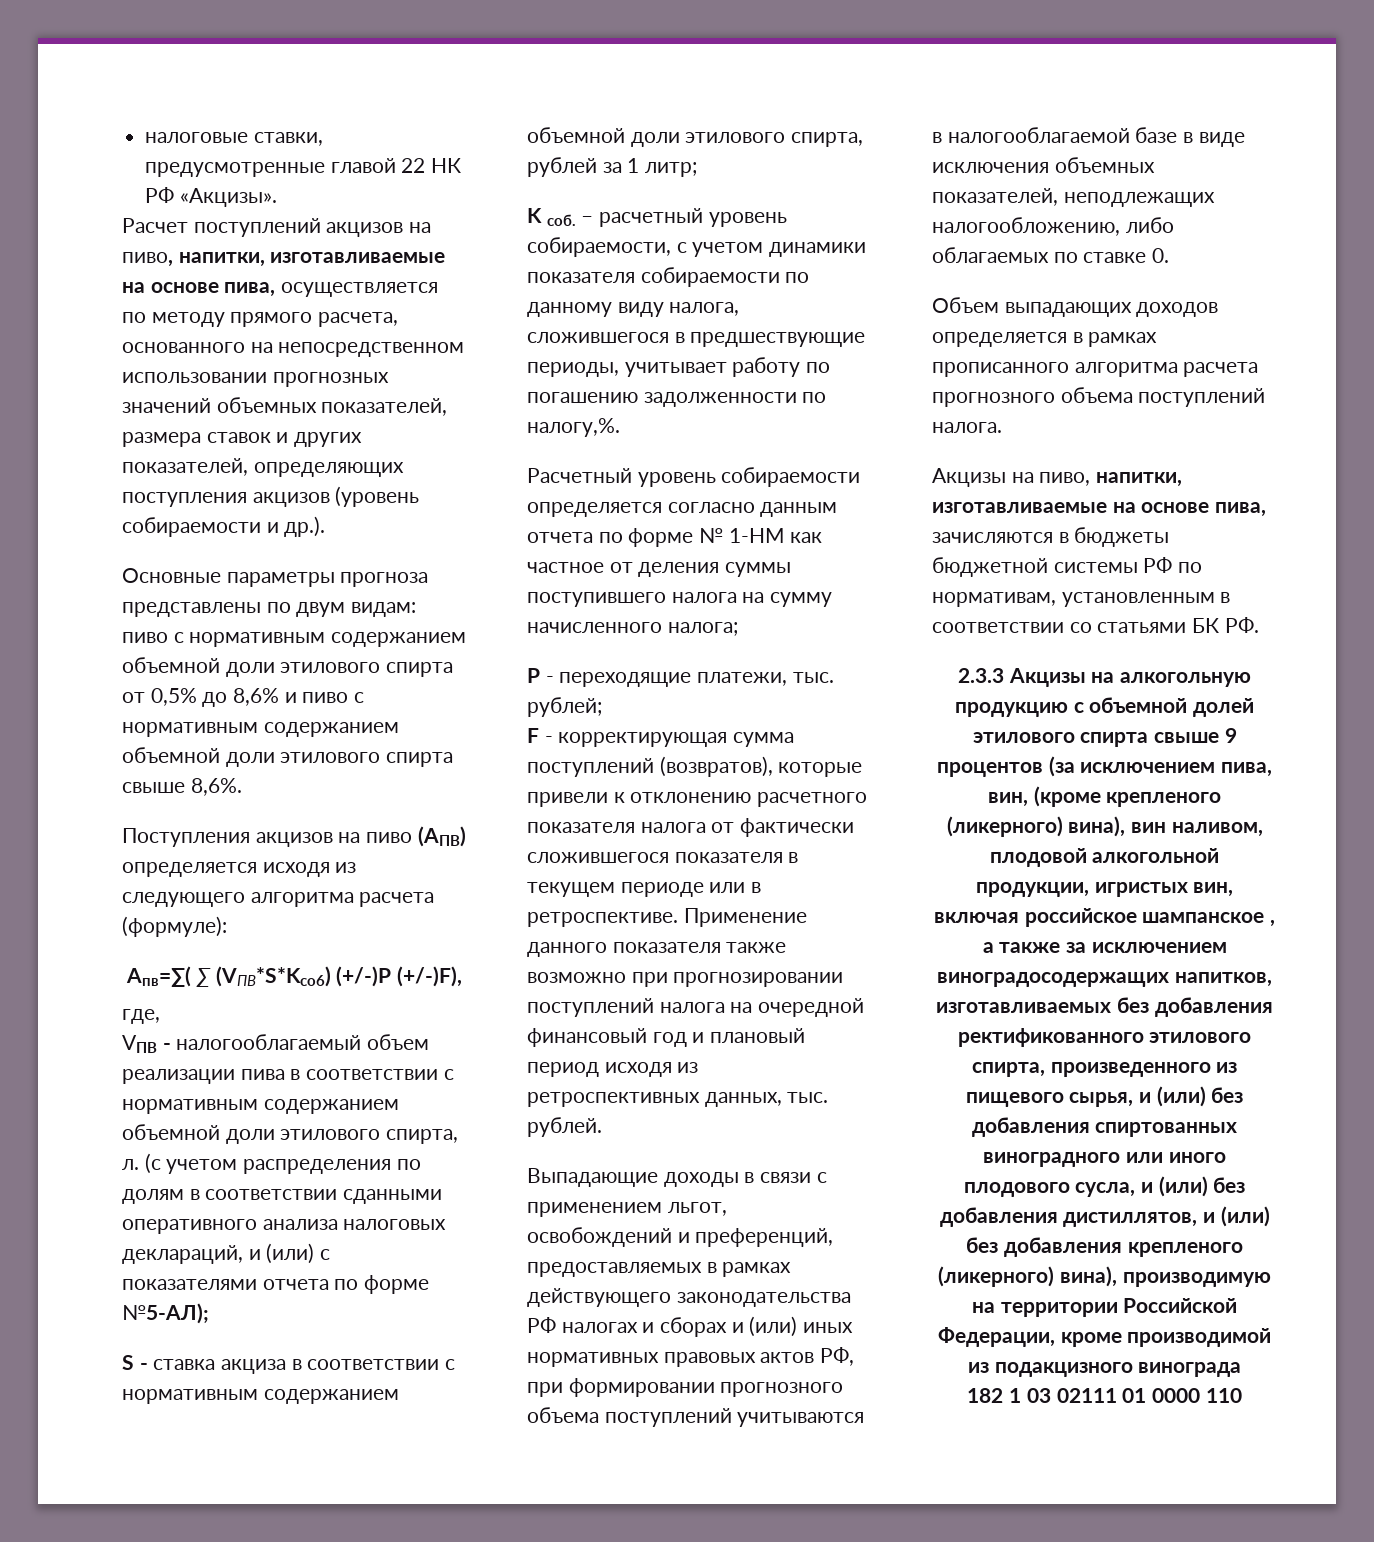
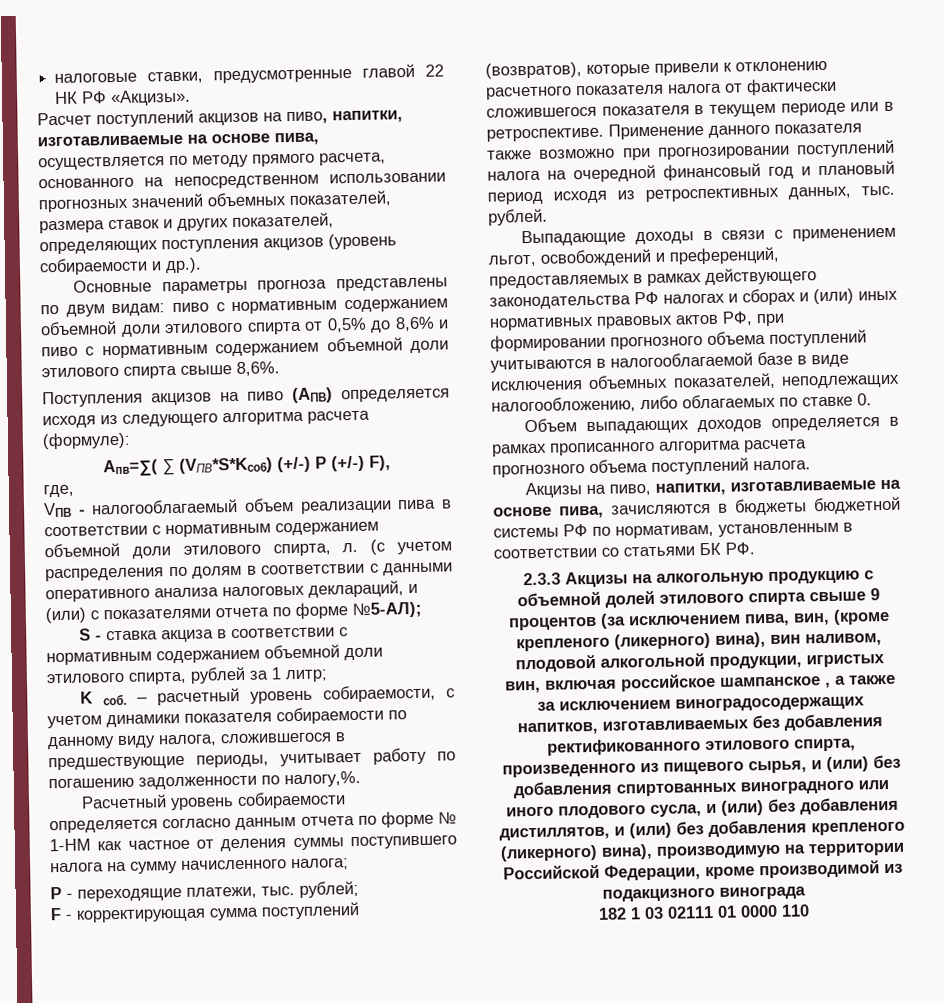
- Апв=∑( ∑ (VПВ*S*Kco6) (+/-)Р (+/-)F),
+ Апв=∑( ∑ (VПВ*S*Kco6) (+/-) Р (+/-) F),
- (с учетом распределения по долям в соответствии сданными оперативного анализа налоговых деклараций, и (или) с показателями отчета по форме №5-АЛ);
+ (с учетом распределения по долям в соответствии с данными оперативного анализа налоговых деклараций, и (или) с показателями отчета по форме №5-АЛ);

